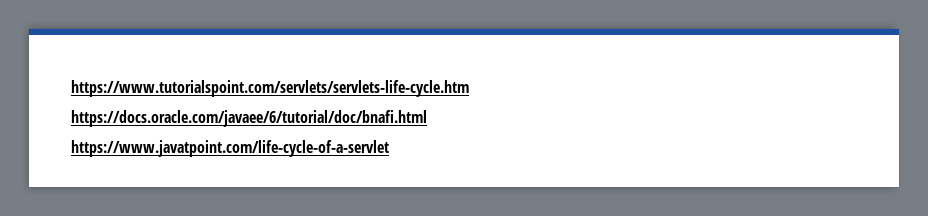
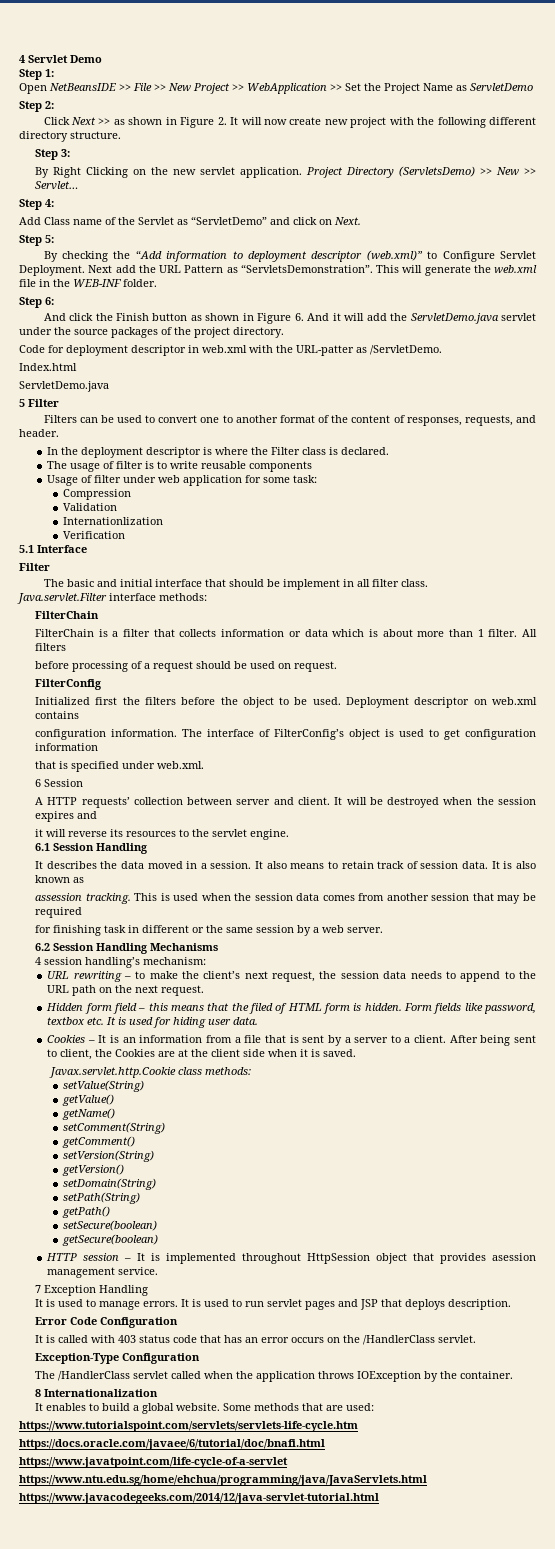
+ 4 Servlet Demo
+ Step 1:
+ Open NetBeansIDE >> File >> New Project >> WebApplication >> Set the Project Name as ServletDemo
+ Step 2:
+ Click Next >> as shown in Figure 2. It will now create new project with the following different directory structure.
+ Step 3:
+ By Right Clicking on the new servlet application. Project Directory (ServletsDemo) >> New >> Servlet…
+ Step 4:
+ Add Class name of the Servlet as “ServletDemo” and click on Next.
+ Step 5:
+ By checking the “Add information to deployment descriptor (web.xml)” to Configure Servlet Deployment. Next add the URL Pattern as “ServletsDemonstration”. This will generate the web.xml file in the WEB-INF folder.
+ Step 6:
+ And click the Finish button as shown in Figure 6. And it will add the ServletDemo.java servlet under the source packages of the project directory.
+ Code for deployment descriptor in web.xml with the URL-patter as /ServletDemo.
+ Index.html
+ ServletDemo.java
+ 5 Filter
+ Filters can be used to convert one to another format of the content of responses, requests, and header.
+ In the deployment descriptor is where the Filter class is declared.
+ The usage of filter is to write reusable components
+ Usage of filter under web application for some task:
+ Compression
+ Validation
+ Internationlization
+ Verification
+ 5.1 Interface
+ Filter
+ The basic and initial interface that should be implement in all filter class.
+ Java.servlet.Filter interface methods:
+ FilterChain
+ FilterChain is a filter that collects information or data which is about more than 1 filter. All filters
+ before processing of a request should be used on request.
+ FilterConfig
+ Initialized first the filters before the object to be used. Deployment descriptor on web.xml contains
+ configuration information. The interface of FilterConfig’s object is used to get configuration information
+ that is specified under web.xml.
+ 6 Session
+ A HTTP requests’ collection between server and client. It will be destroyed when the session expires and
+ it will reverse its resources to the servlet engine.
+ 6.1 Session Handling
+ It describes the data moved in a session. It also means to retain track of session data. It is also known as
+ assession tracking. This is used when the session data comes from another session that may be required
+ for finishing task in different or the same session by a web server.
+ 6.2 Session Handling Mechanisms
+ 4 session handling’s mechanism:
+ URL rewriting – to make the client’s next request, the session data needs to append to the URL path on the next request.
+ Hidden form field – this means that the filed of HTML form is hidden. Form fields like password, textbox etc. It is used for hiding user data.
+ Cookies – It is an information from a file that is sent by a server to a client. After being sent to client, the Cookies are at the client side when it is saved.
+ Javax.servlet.http.Cookie class methods:
+ setValue(String)
+ getValue()
+ getName()
+ setComment(String)
+ getComment()
+ setVersion(String)
+ getVersion()
+ setDomain(String)
+ setPath(String)
+ getPath()
+ setSecure(boolean)
+ getSecure(boolean)
+ HTTP session – It is implemented throughout HttpSession object that provides asession management service.
+ 7 Exception Handling
+ It is used to manage errors. It is used to run servlet pages and JSP that deploys description.
+ Error Code Configuration
+ It is called with 403 status code that has an error occurs on the /HandlerClass servlet.
+ Exception-Type Configuration
+ The /HandlerClass servlet called when the application throws IOException by the container.
+ 8 Internationalization
+ It enables to build a global website. Some methods that are used:
+ https://www.ntu.edu.sg/home/ehchua/programming/java/JavaServlets.html
+ https://www.javacodegeeks.com/2014/12/java-servlet-tutorial.html

